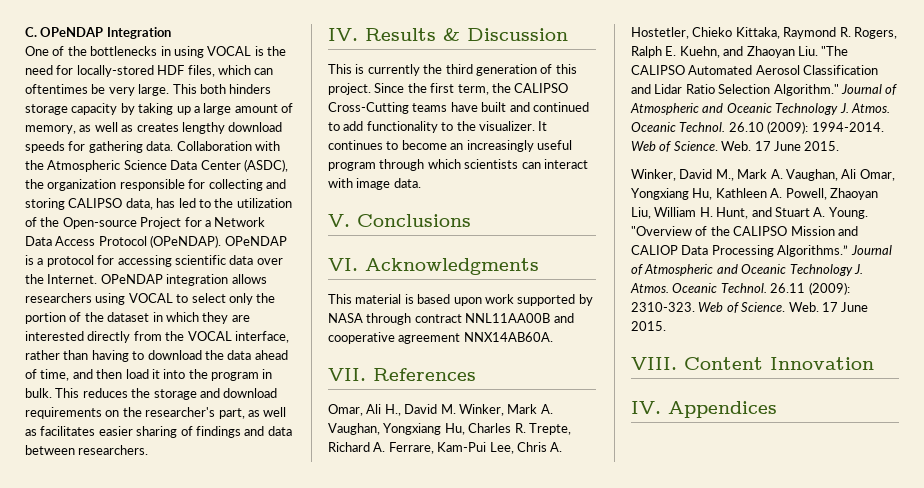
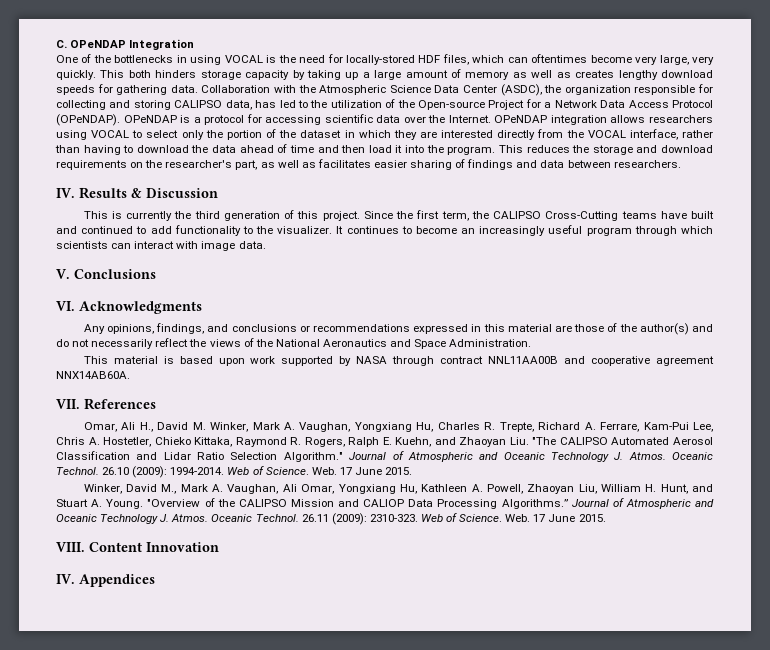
- One of the bottlenecks in using VOCAL is the need for locally-stored HDF files, which can oftentimes be very large.
+ One of the bottlenecks in using VOCAL is the need for locally-stored HDF files, which can oftentimes become very large, very quickly.
- This both hinders storage capacity by taking up a large amount of memory, as well as creates lengthy download speeds for gathering data.
+ This both hinders storage capacity by taking up a large amount of memory as well as creates lengthy download speeds for gathering data.
- OPeNDAP integration allows researchers using VOCAL to select only the portion of the dataset in which they are interested directly from the VOCAL interface, rather than having to download the data ahead of time, and then load it into the program in bulk.
+ OPeNDAP integration allows researchers using VOCAL to select only the portion of the dataset in which they are interested directly from the VOCAL interface, rather than having to download the data ahead of time and then load it into the program.
+ Any opinions, findings, and conclusions or recommendations expressed in this material are those of the author(s) and do not necessarily reflect the views of the National Aeronautics and Space Administration.

